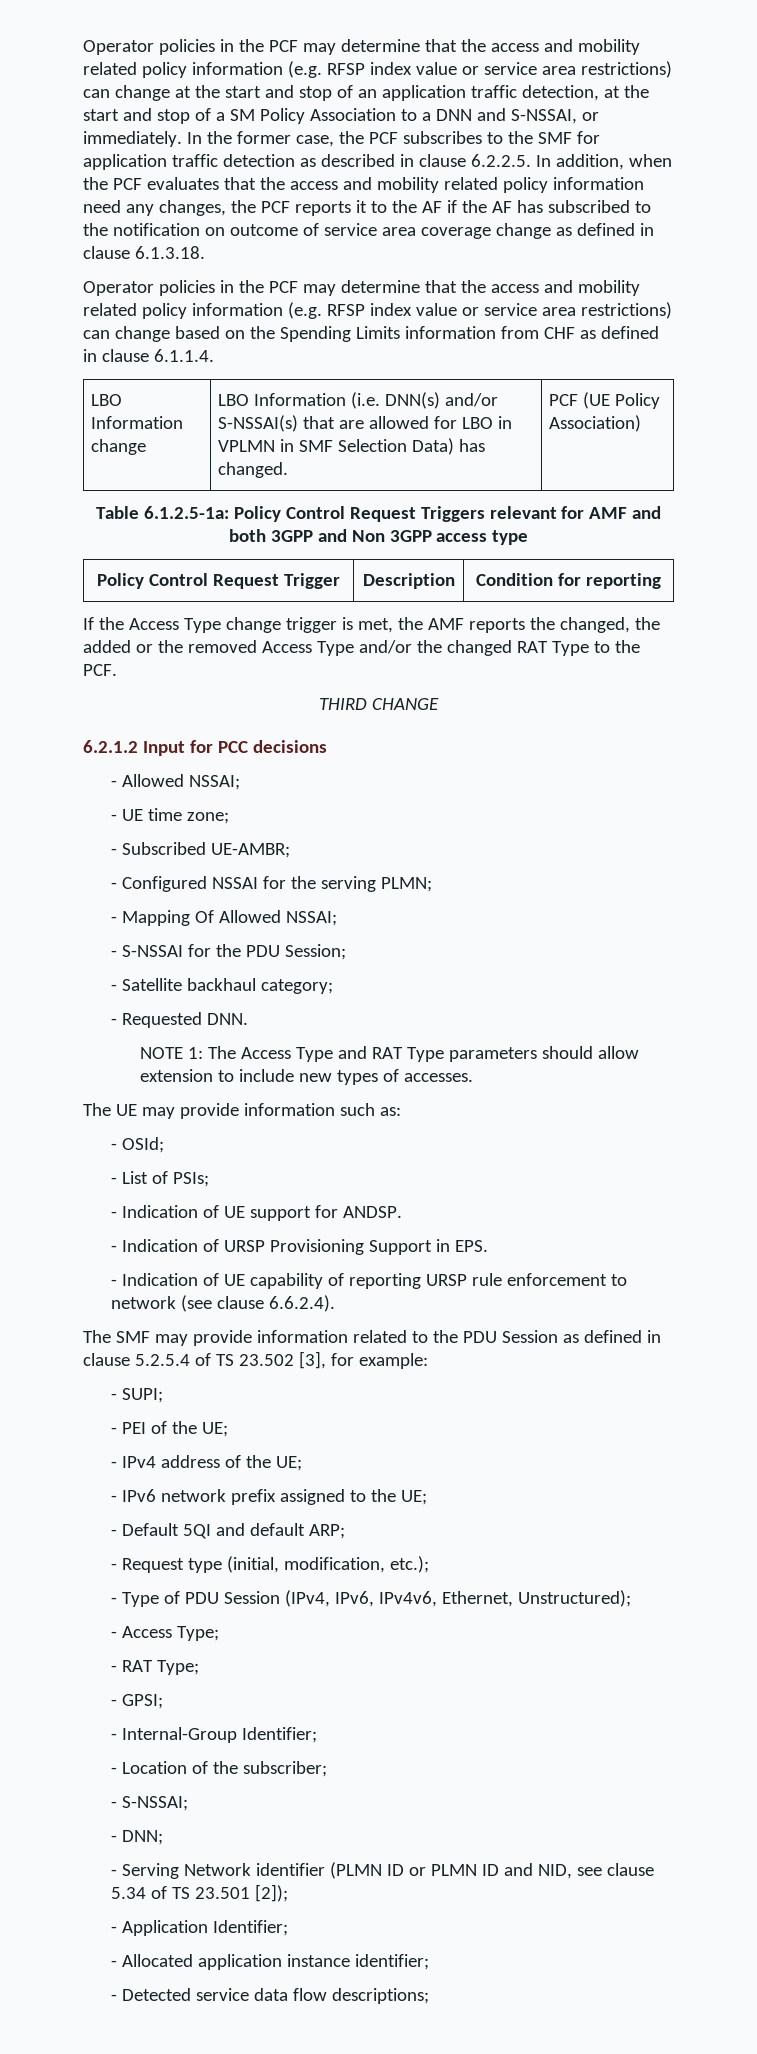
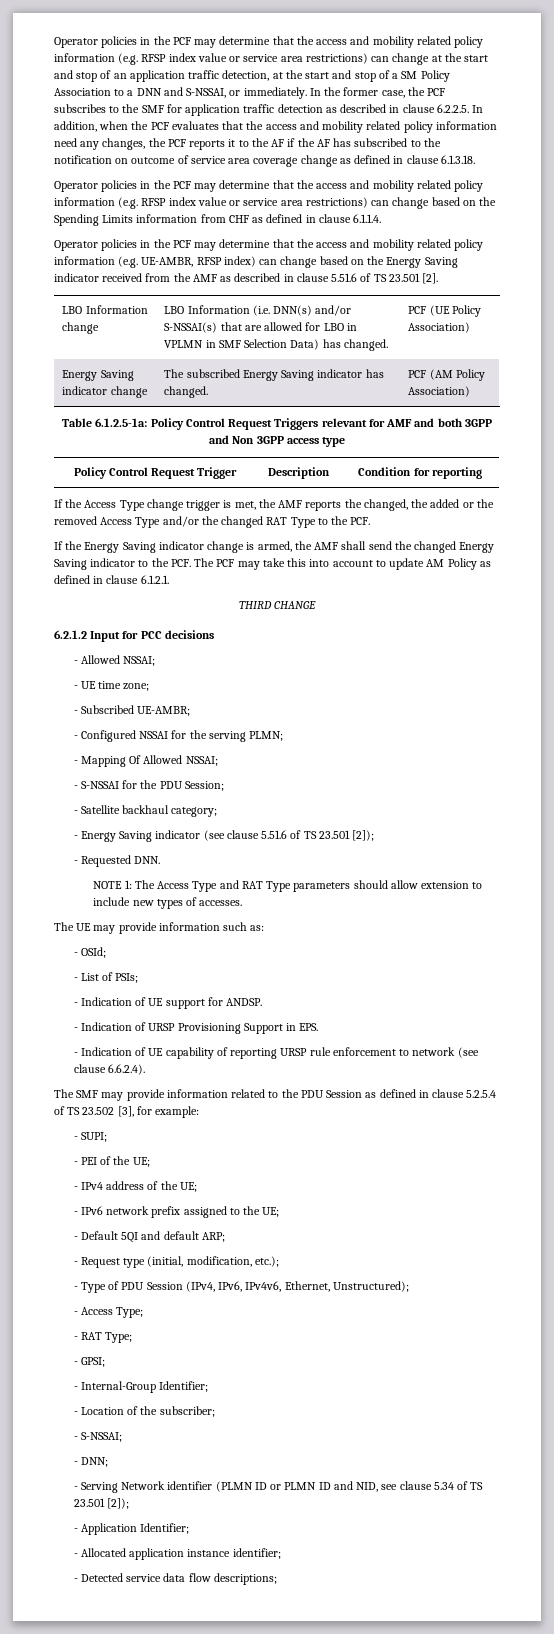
+ Operator policies in the PCF may determine that the access and mobility related policy information (e.g. UE-AMBR, RFSP index) can change based on the Energy Saving indicator received from the AMF as described in clause 5.51.6 of TS 23.501 [2].
+ Energy Saving indicator change | The subscribed Energy Saving indicator has changed. | PCF (AM Policy Association)
+ If the Energy Saving indicator change is armed, the AMF shall send the changed Energy Saving indicator to the PCF. The PCF may take this into account to update AM Policy as defined in clause 6.1.2.1.
+ - Energy Saving indicator (see clause 5.51.6 of TS 23.501 [2]);

